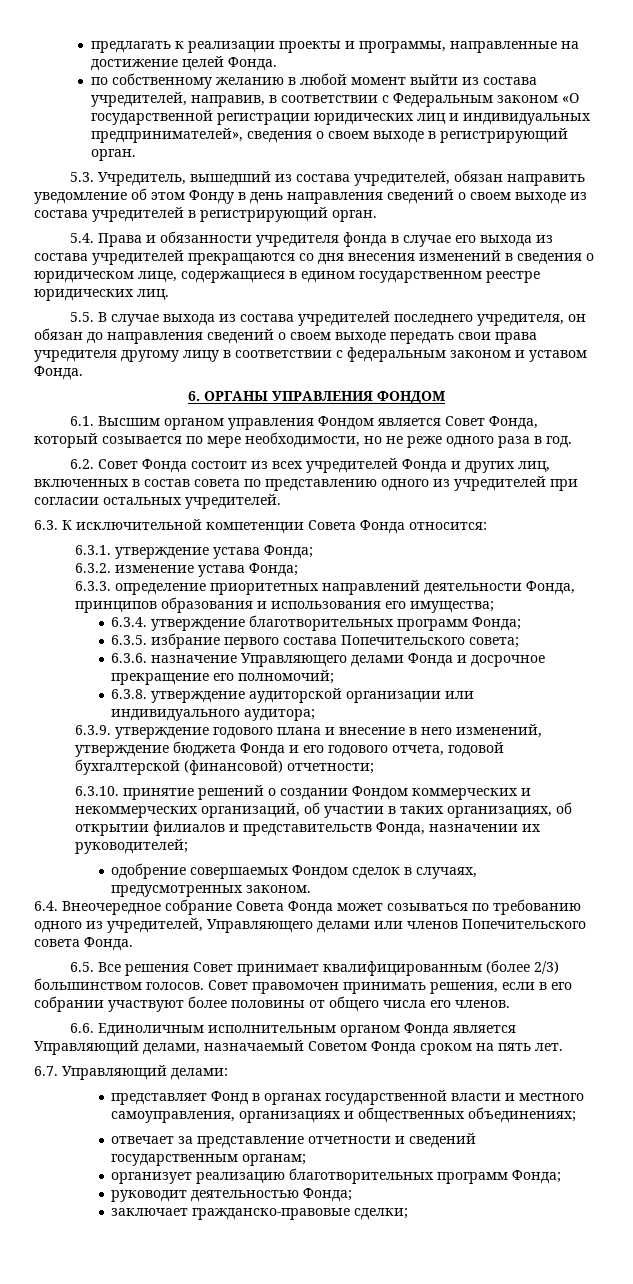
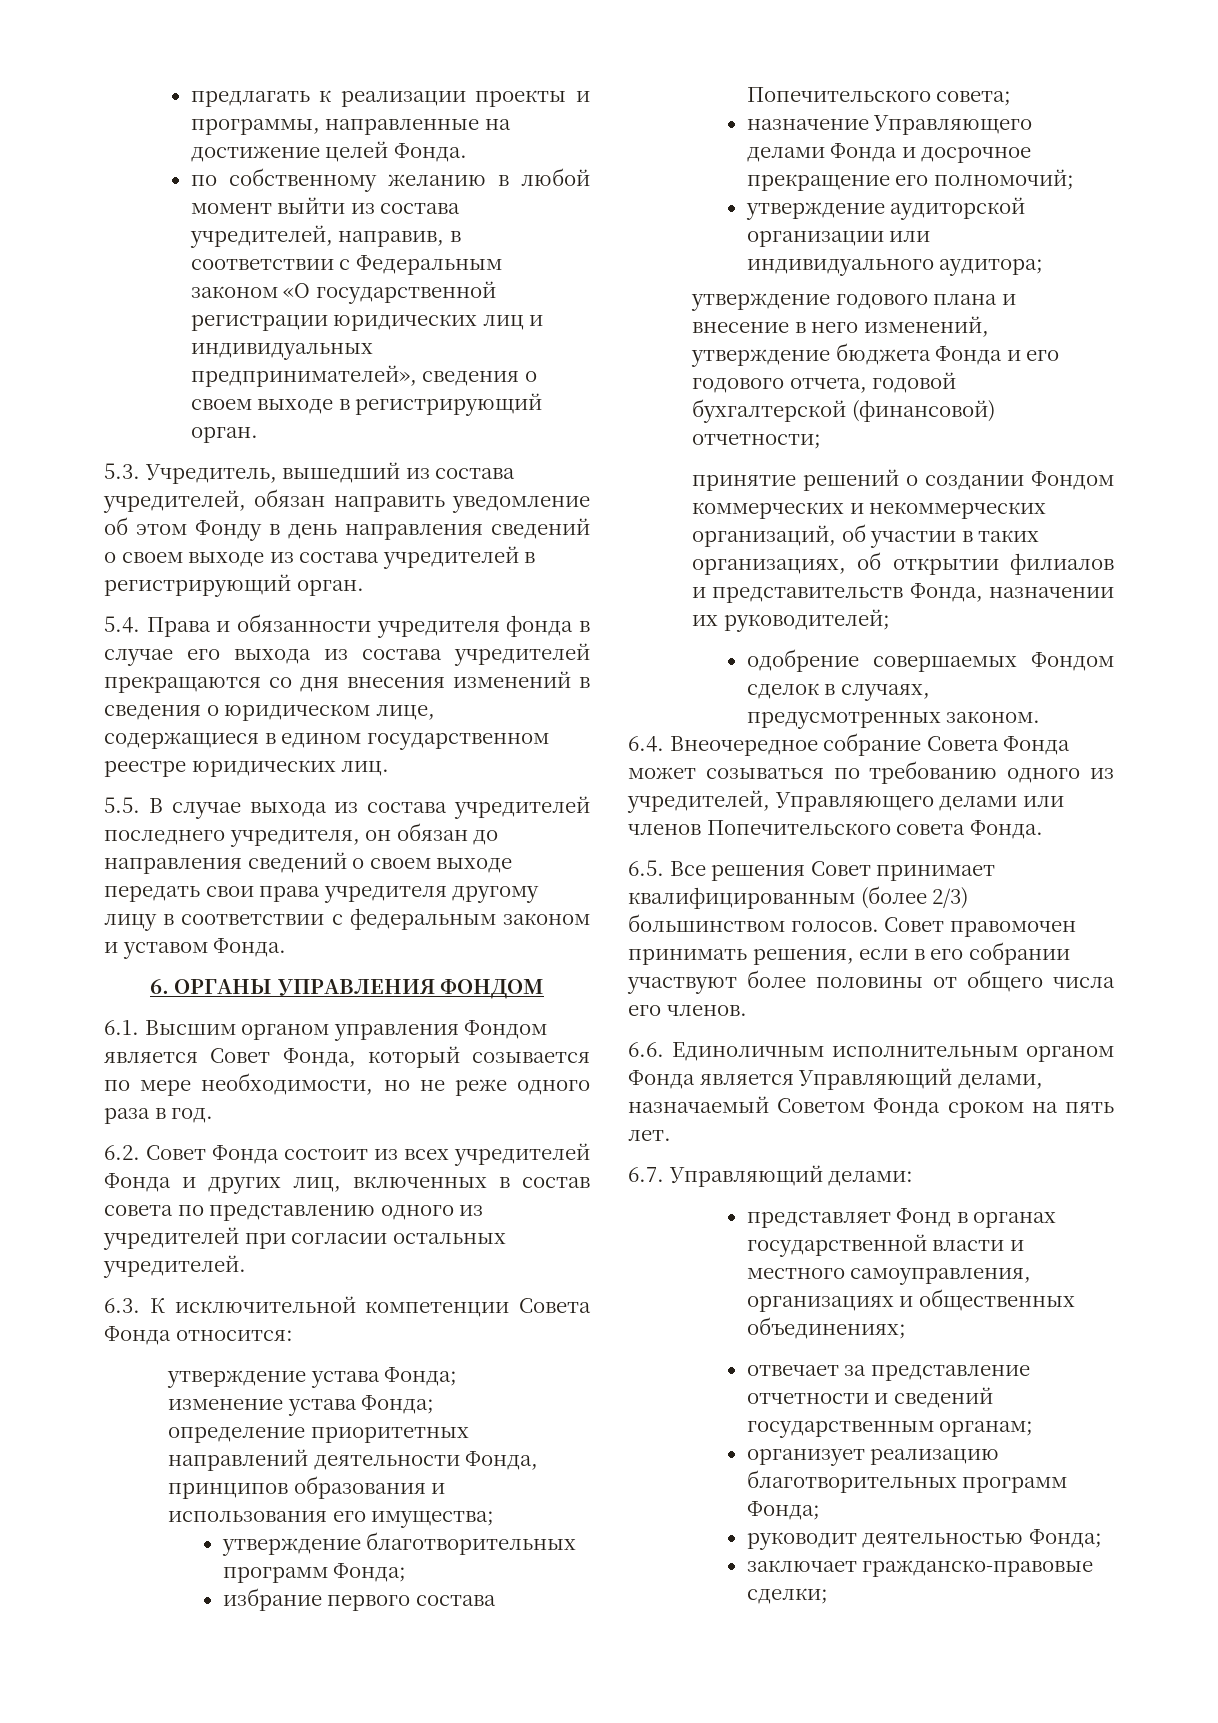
- 6.3.1. утверждение устава Фонда;
+ утверждение устава Фонда;
- 6.3.2. изменение устава Фонда;
+ изменение устава Фонда;
- 6.3.3. определение приоритетных направлений деятельности Фонда, принципов образования и использования его имущества;
+ определение приоритетных направлений деятельности Фонда, принципов образования и использования его имущества;
- 6.3.4. утверждение благотворительных программ Фонда;
+ утверждение благотворительных программ Фонда;
- 6.3.5. избрание первого состава Попечительского совета;
+ избрание первого состава Попечительского совета;
- 6.3.6. назначение Управляющего делами Фонда и досрочное прекращение его полномочий;
+ назначение Управляющего делами Фонда и досрочное прекращение его полномочий;
- 6.3.8. утверждение аудиторской организации или индивидуального аудитора;
+ утверждение аудиторской организации или индивидуального аудитора;
- 6.3.9. утверждение годового плана и внесение в него изменений, утверждение бюджета Фонда и его годового отчета, годовой бухгалтерской (финансовой) отчетности;
+ утверждение годового плана и внесение в него изменений, утверждение бюджета Фонда и его годового отчета, годовой бухгалтерской (финансовой) отчетности;
- 6.3.10. принятие решений о создании Фондом коммерческих и некоммерческих организаций, об участии в таких организациях, об открытии филиалов и представительств Фонда, назначении их руководителей;
+ принятие решений о создании Фондом коммерческих и некоммерческих организаций, об участии в таких организациях, об открытии филиалов и представительств Фонда, назначении их руководителей;

